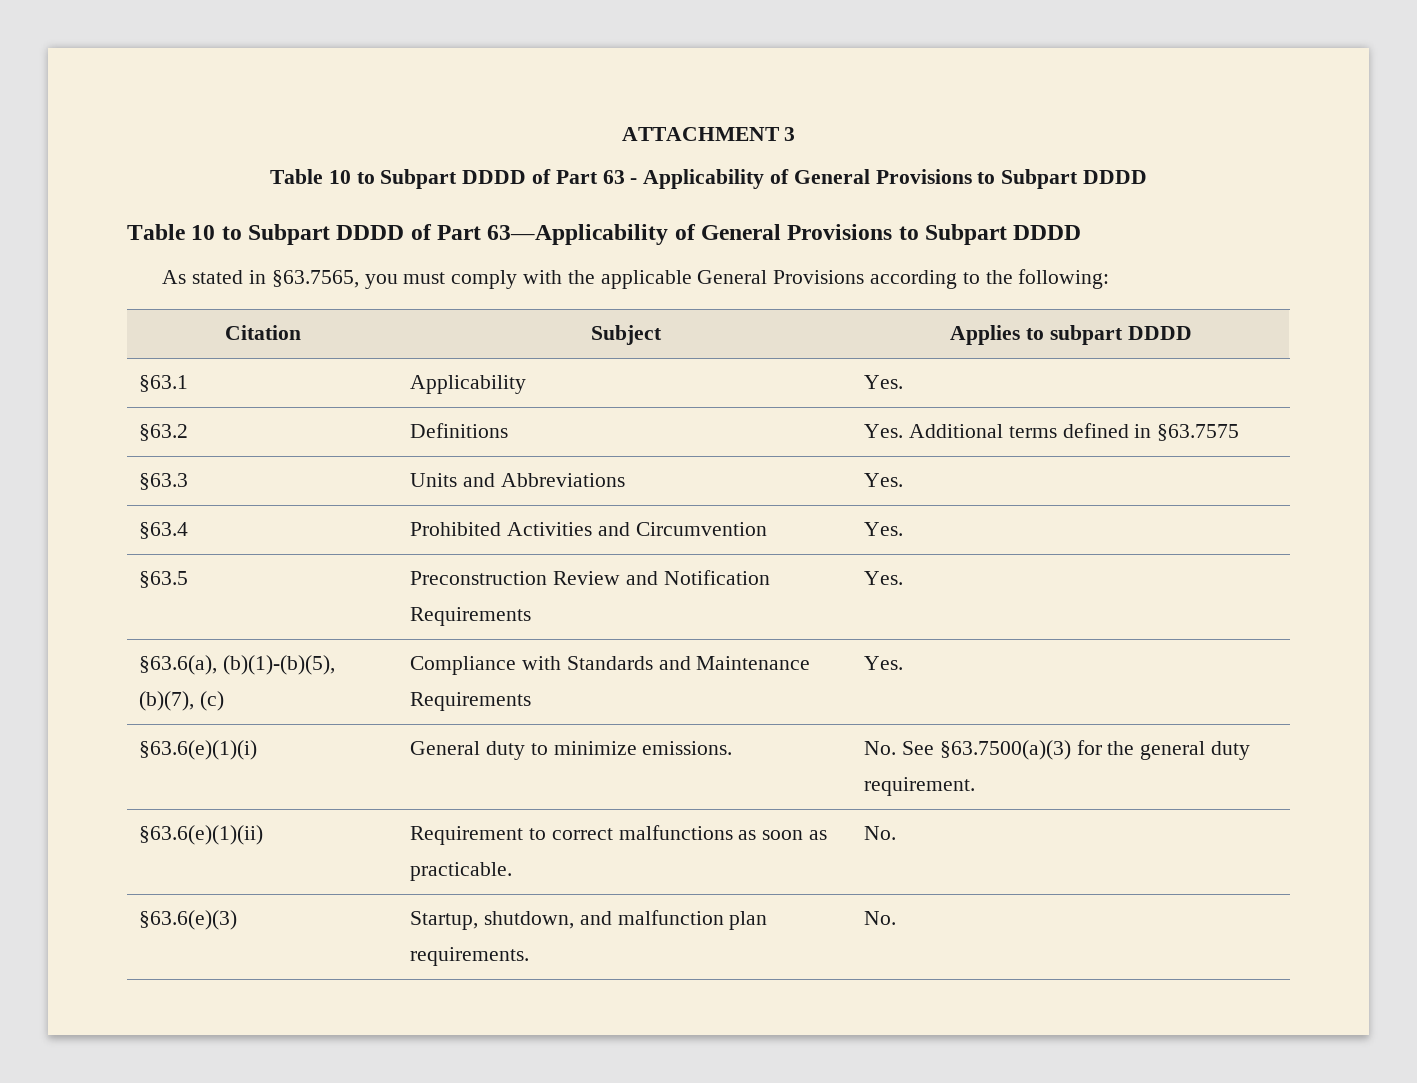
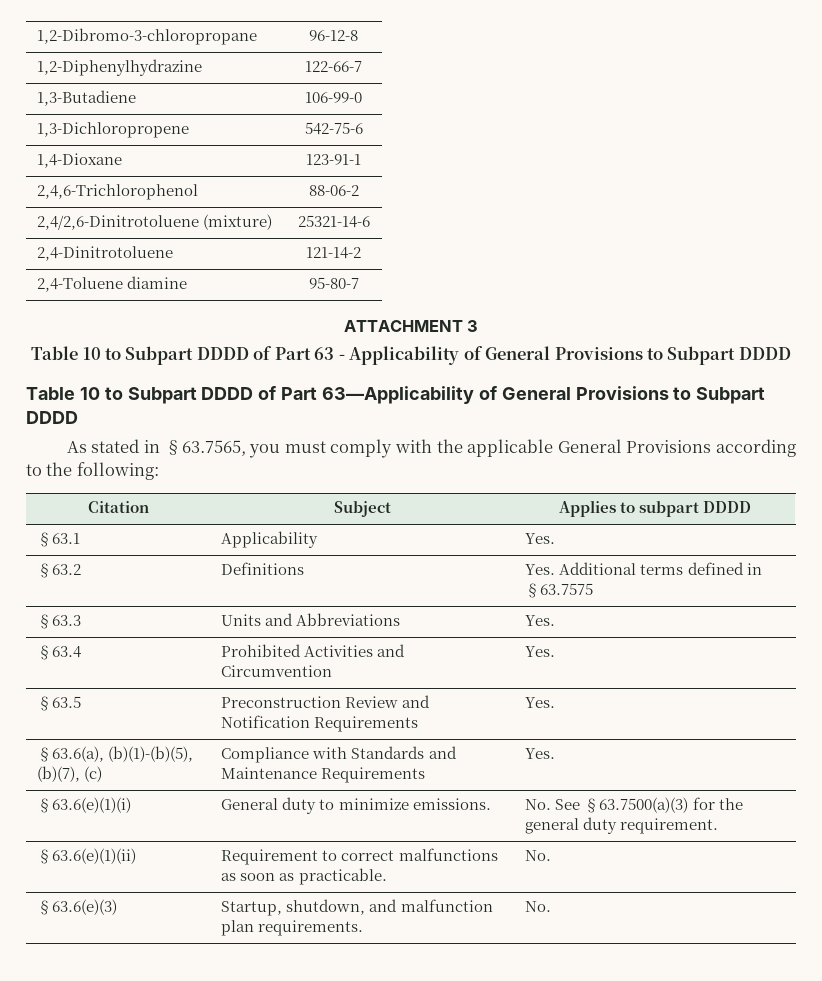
+ 1,2-Dibromo-3-chloropropane | 96-12-8
+ 1,2-Diphenylhydrazine | 122-66-7
+ 1,3-Butadiene | 106-99-0
+ 1,3-Dichloropropene | 542-75-6
+ 1,4-Dioxane | 123-91-1
+ 2,4,6-Trichlorophenol | 88-06-2
+ 2,4/2,6-Dinitrotoluene (mixture) | 25321-14-6
+ 2,4-Dinitrotoluene | 121-14-2
+ 2,4-Toluene diamine | 95-80-7

